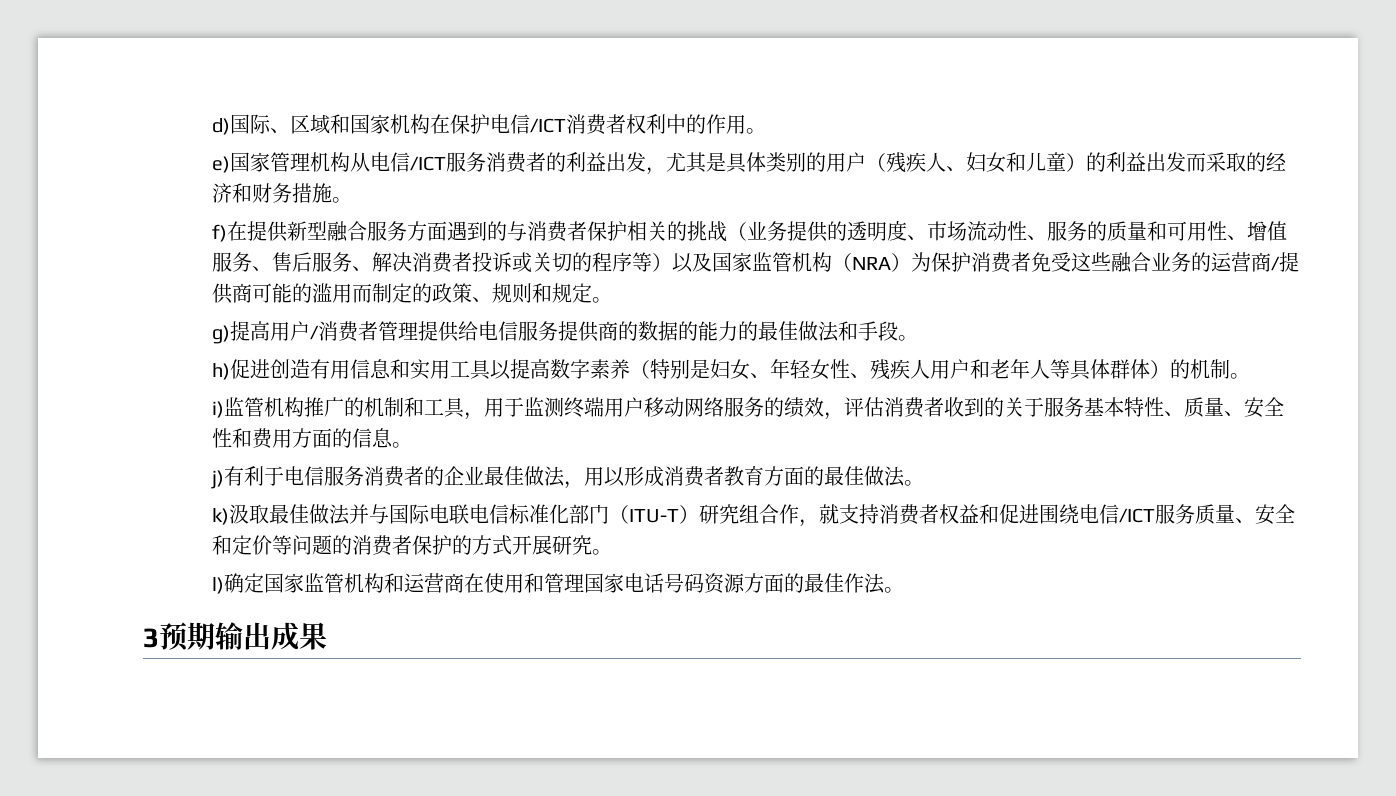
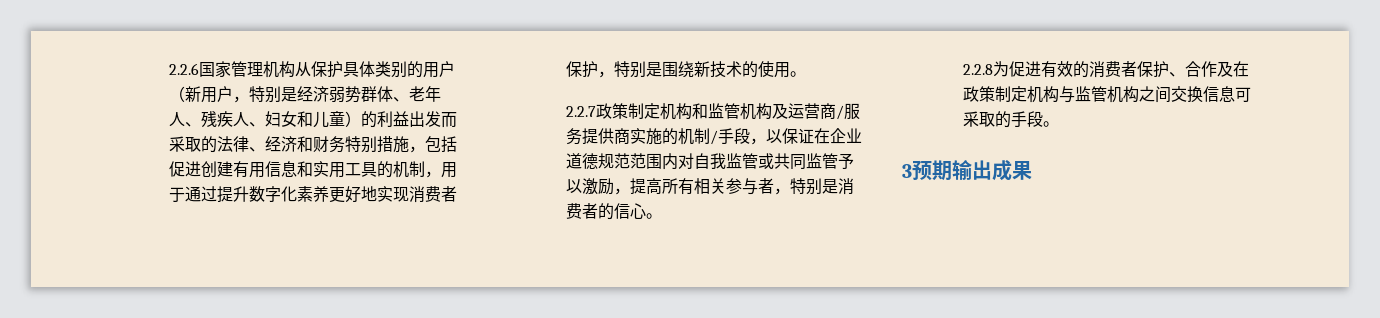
- d)国际、区域和国家机构在保护电信/ICT消费者权利中的作用。
- e)国家管理机构从电信/ICT服务消费者的利益出发，尤其是具体类别的用户（残疾人、妇女和儿童）的利益出发而采取的经济和财务措施。
- f)在提供新型融合服务方面遇到的与消费者保护相关的挑战（业务提供的透明度、市场流动性、服务的质量和可用性、增值服务、售后服务、解决消费者投诉或关切的程序等）以及国家监管机构（NRA）为保护消费者免受这些融合业务的运营商/提供商可能的滥用而制定的政策、规则和规定。
- g)提高用户/消费者管理提供给电信服务提供商的数据的能力的最佳做法和手段。
- h)促进创造有用信息和实用工具以提高数字素养（特别是妇女、年轻女性、残疾人用户和老年人等具体群体）的机制。
- i)监管机构推广的机制和工具，用于监测终端用户移动网络服务的绩效，评估消费者收到的关于服务基本特性、质量、安全性和费用方面的信息。
- j)有利于电信服务消费者的企业最佳做法，用以形成消费者教育方面的最佳做法。
- k)汲取最佳做法并与国际电联电信标准化部门（ITU-T）研究组合作，就支持消费者权益和促进围绕电信/ICT服务质量、安全和定价等问题的消费者保护的方式开展研究。
- l)确定国家监管机构和运营商在使用和管理国家电话号码资源方面的最佳作法。
+ 2.2.6国家管理机构从保护具体类别的用户（新用户，特别是经济弱势群体、老年人、残疾人、妇女和儿童）的利益出发而采取的法律、经济和财务特别措施，包括促进创建有用信息和实用工具的机制，用于通过提升数字化素养更好地实现消费者保护，特别是围绕新技术的使用。
+ 2.2.7政策制定机构和监管机构及运营商/服务提供商实施的机制/手段，以保证在企业道德规范范围内对自我监管或共同监管予以激励，提高所有相关参与者，特别是消费者的信心。
+ 2.2.8为促进有效的消费者保护、合作及在政策制定机构与监管机构之间交换信息可采取的手段。

